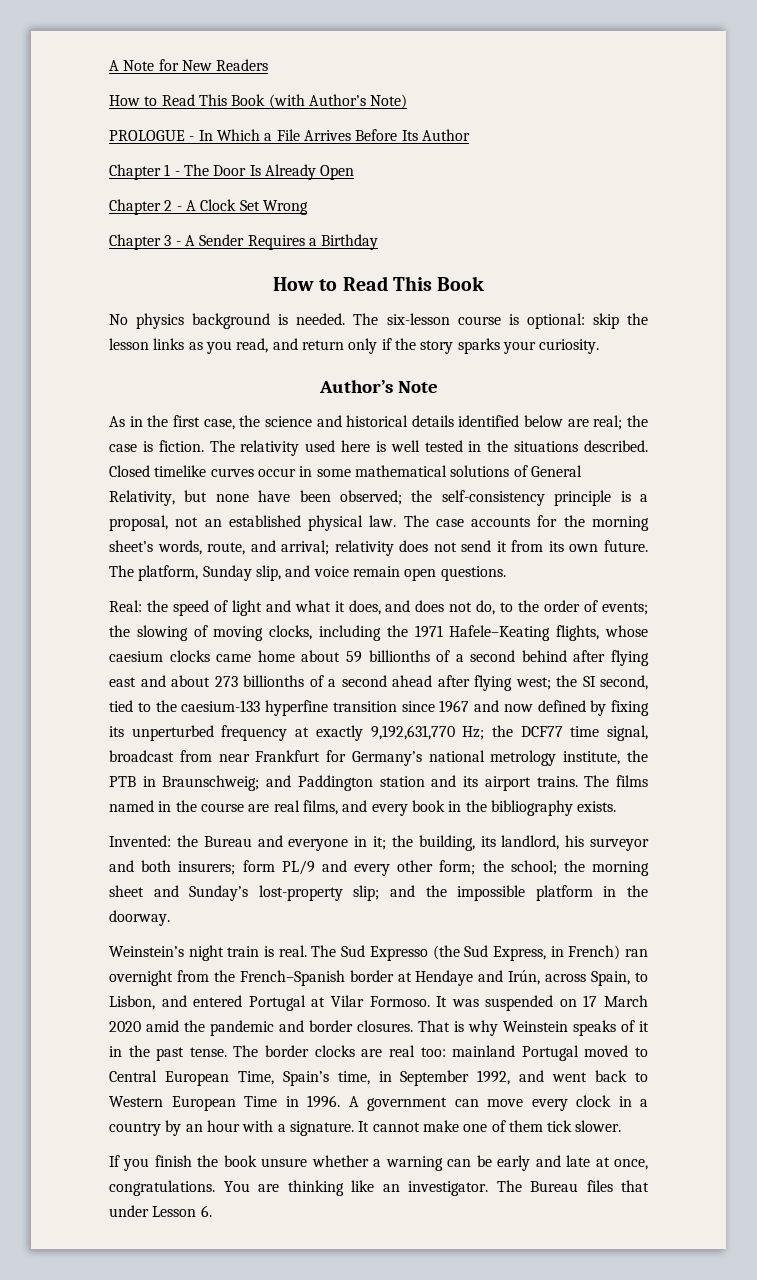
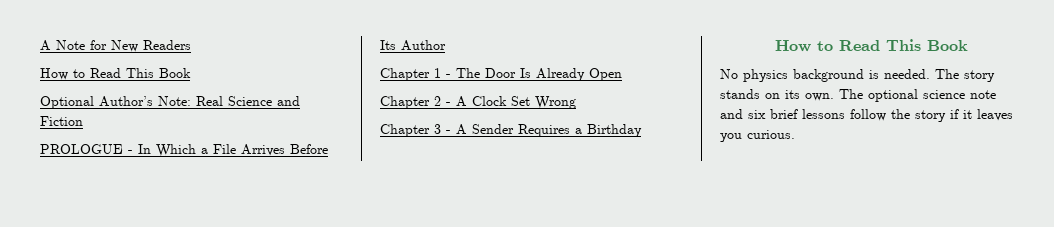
  A Note for New Readers
- How to Read This Book (with Author’s Note)
+ How to Read This Book
+ Optional Author’s Note: Real Science and Fiction
- The six-lesson course is optional: skip the lesson links as you read, and return only if the story sparks your curiosity.
- Author’s Note
- As in the first case, the science and historical details identified below are real; the case is fiction. The relativity used here is well tested in the situations described. Closed timelike curves occur in some mathematical solutions of General Relativity, but none have been observed; the self-consistency principle is a proposal, not an established physical law. The case accounts for the morning sheet’s words, route, and arrival; relativity does not send it from its own future. The platform, Sunday slip, and voice remain open questions.
- Real: the speed of light and what it does, and does not do, to the order of events; the slowing of moving clocks, including the 1971 Hafele–Keating flights, whose caesium clocks came home about 59 billionths of a second behind after flying east and about 273 billionths of a second ahead after flying west; the SI second, tied to the caesium-133 hyperfine transition since 1967 and now defined by fixing its unperturbed frequency at exactly 9,192,631,770 Hz; the DCF77 time signal, broadcast from near Frankfurt for Germany’s national metrology institute, the PTB in Braunschweig; and Paddington station and its airport trains. The films named in the course are real films, and every book in the bibliography exists.
- Invented: the Bureau and everyone in it; the building, its landlord, his surveyor and both insurers; form PL/9 and every other form; the school; the morning sheet and Sunday’s lost-property slip; and the impossible platform in the doorway.
- Weinstein’s night train is real. The Sud Expresso (the Sud Express, in French) ran overnight from the French–Spanish border at Hendaye and Irún, across Spain, to Lisbon, and entered Portugal at Vilar Formoso. It was suspended on 17 March 2020 amid the pandemic and border closures. That is why Weinstein speaks of it in the past tense. The border clocks are real too: mainland Portugal moved to Central European Time, Spain’s time, in September 1992, and went back to Western European Time in 1996. A government can move every clock in a country by an hour with a signature. It cannot make one of them tick slower.
- If you finish the book unsure whether a warning can be early and late at once, congratulations. You are thinking like an investigator. The Bureau files that under Lesson 6.
+ The story stands on its own. The optional science note and six brief lessons follow the story if it leaves you curious.

